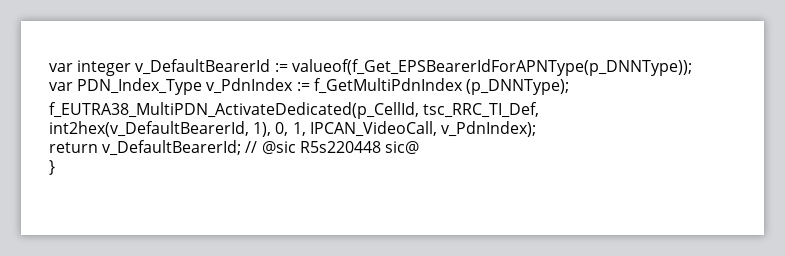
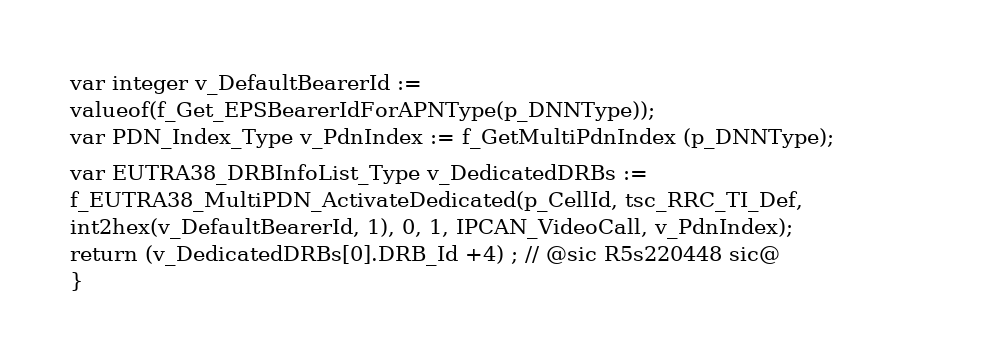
- f_EUTRA38_MultiPDN_ActivateDedicated(p_CellId, tsc_RRC_TI_Def, int2hex(v_DefaultBearerId, 1), 0, 1, IPCAN_VideoCall, v_PdnIndex);
+ var EUTRA38_DRBInfoList_Type v_DedicatedDRBs := f_EUTRA38_MultiPDN_ActivateDedicated(p_CellId, tsc_RRC_TI_Def, int2hex(v_DefaultBearerId, 1), 0, 1, IPCAN_VideoCall, v_PdnIndex);
- return v_DefaultBearerId; // @sic R5s220448 sic@
+ return (v_DedicatedDRBs[0].DRB_Id +4) ; // @sic R5s220448 sic@

